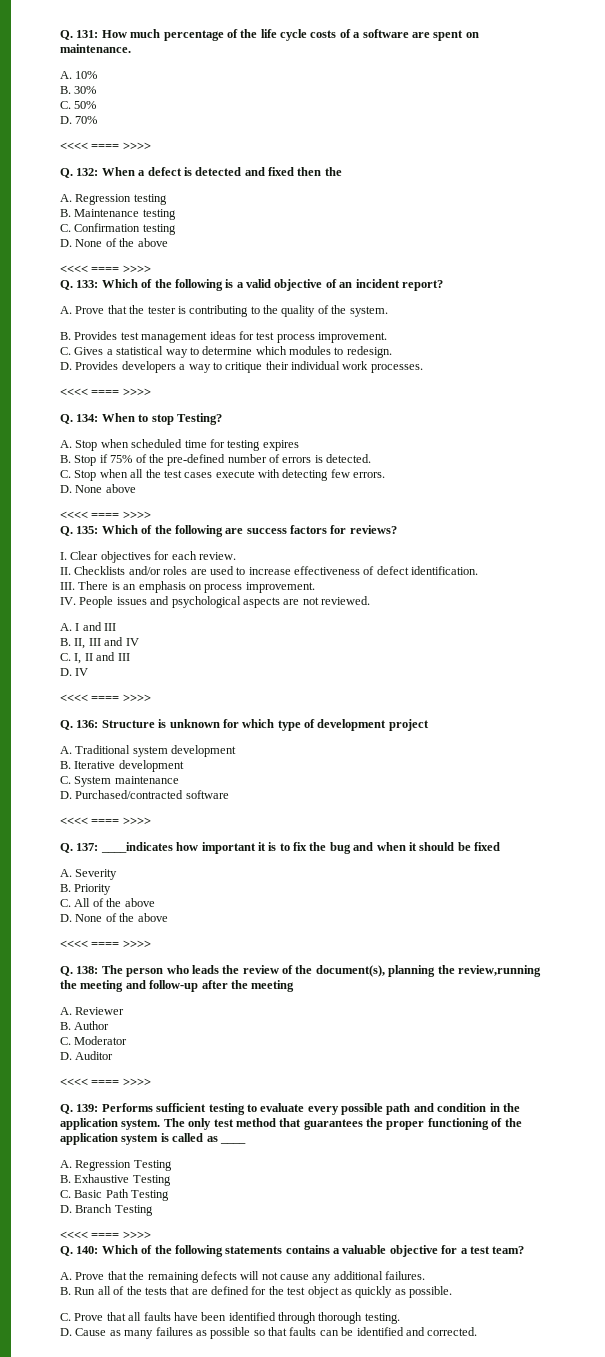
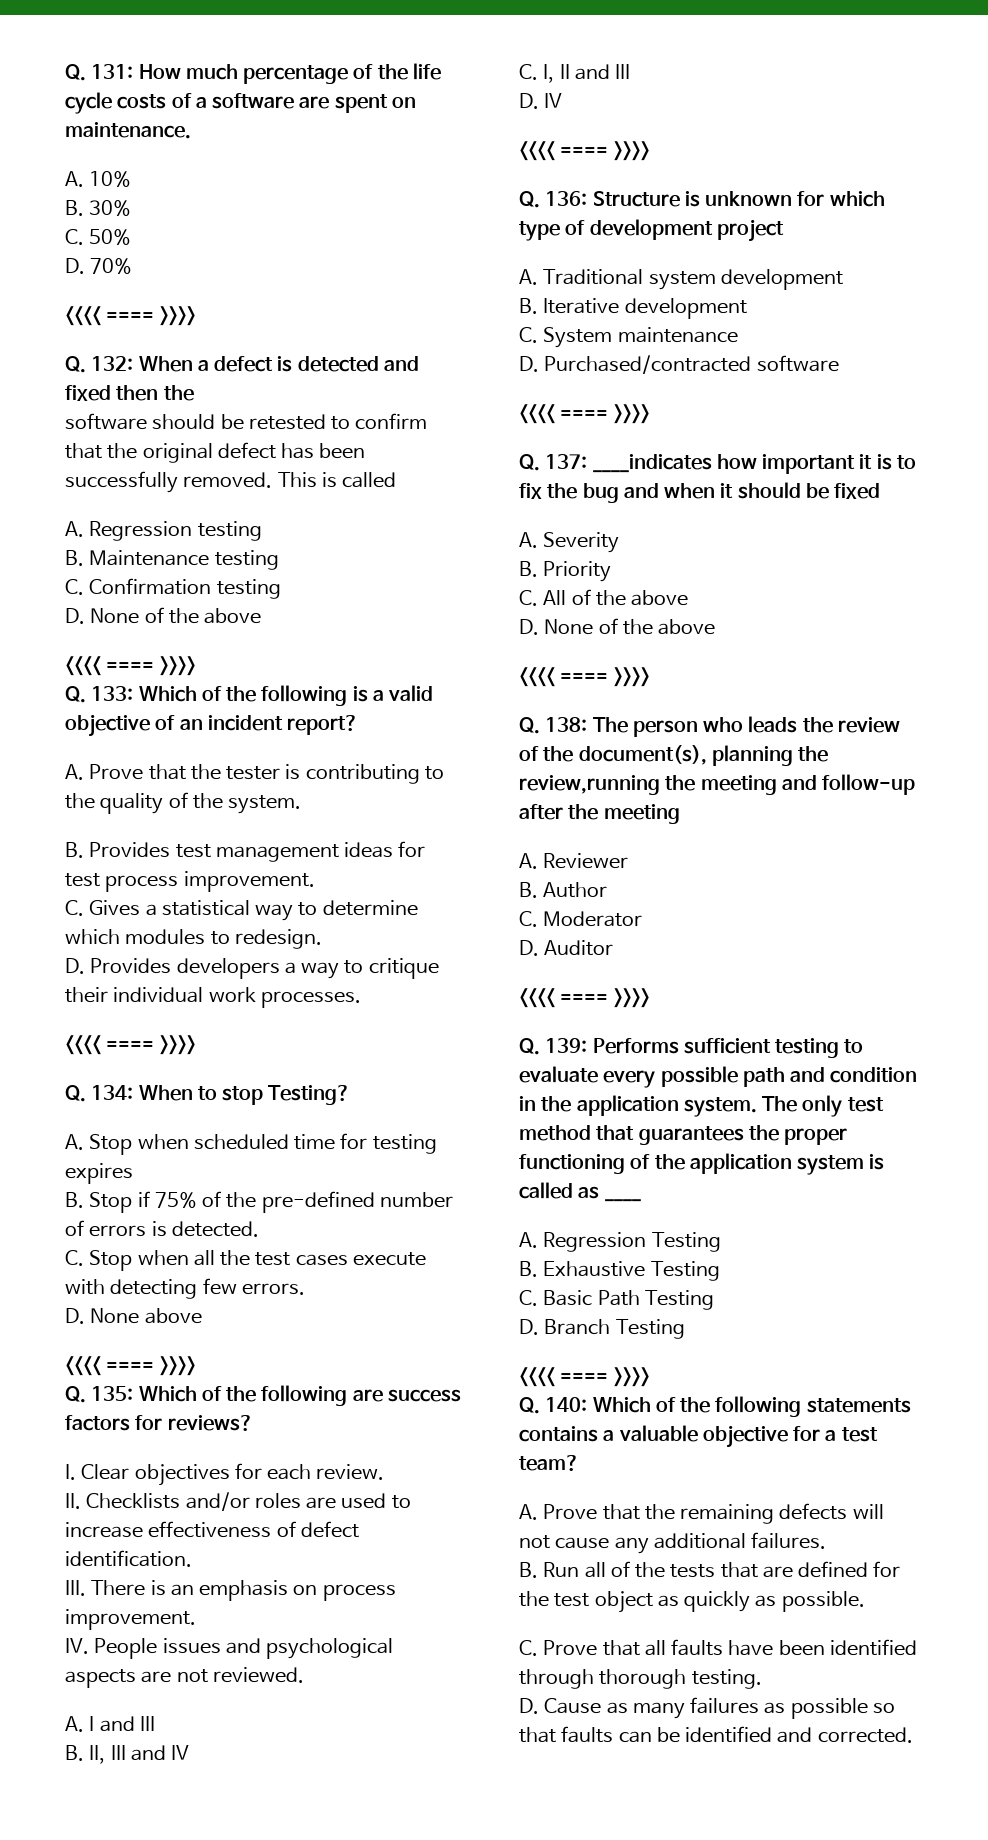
+ software should be retested to confirm that the original defect has been successfully removed. This is called

